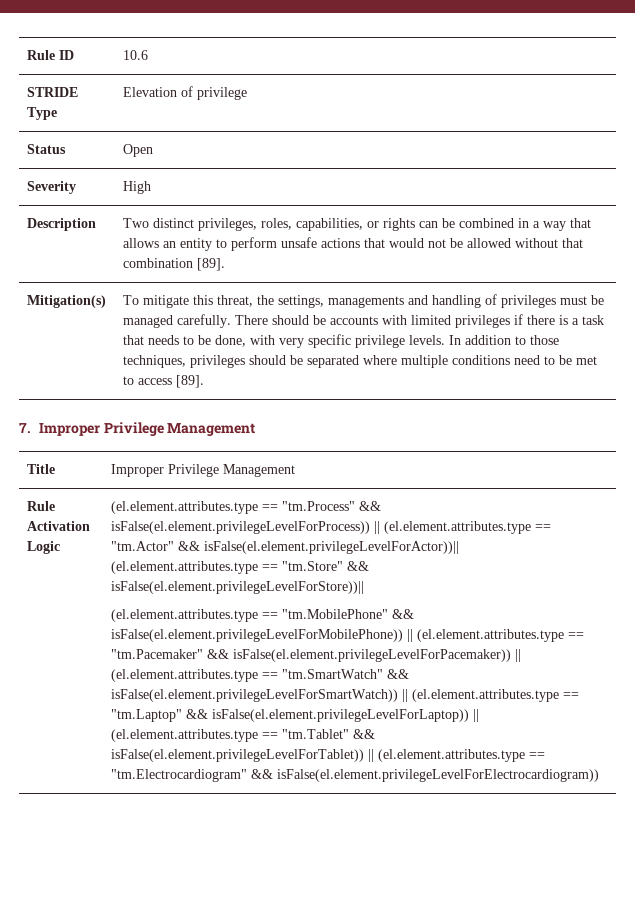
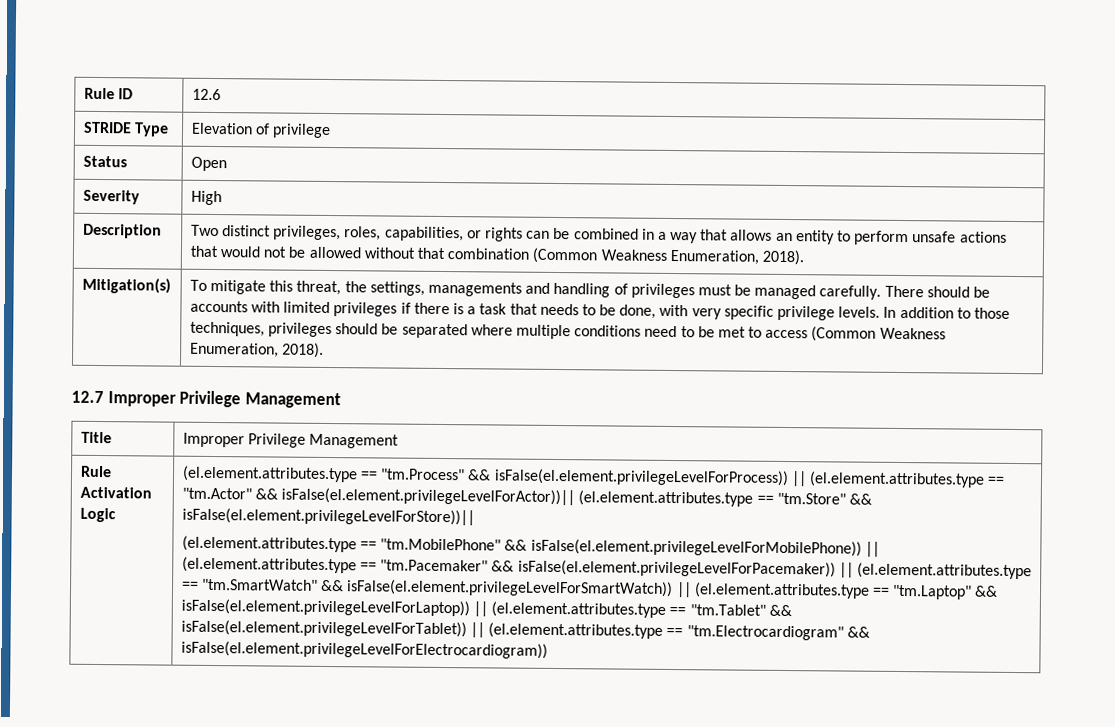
- Rule ID | 10.6
+ Rule ID | 12.6
- Description | Two distinct privileges, roles, capabilities, or rights can be combined in a way that allows an entity to perform unsafe actions that would not be allowed without that combination [89].
+ Description | Two distinct privileges, roles, capabilities, or rights can be combined in a way that allows an entity to perform unsafe actions that would not be allowed without that combination (Common Weakness Enumeration, 2018).
- In addition to those techniques, privileges should be separated where multiple conditions need to be met to access [89].
- 7. Improper Privilege Management
+ In addition to those techniques, privileges should be separated where multiple conditions need to be met to access (Common Weakness Enumeration, 2018).
+ 12.7 Improper Privilege Management

